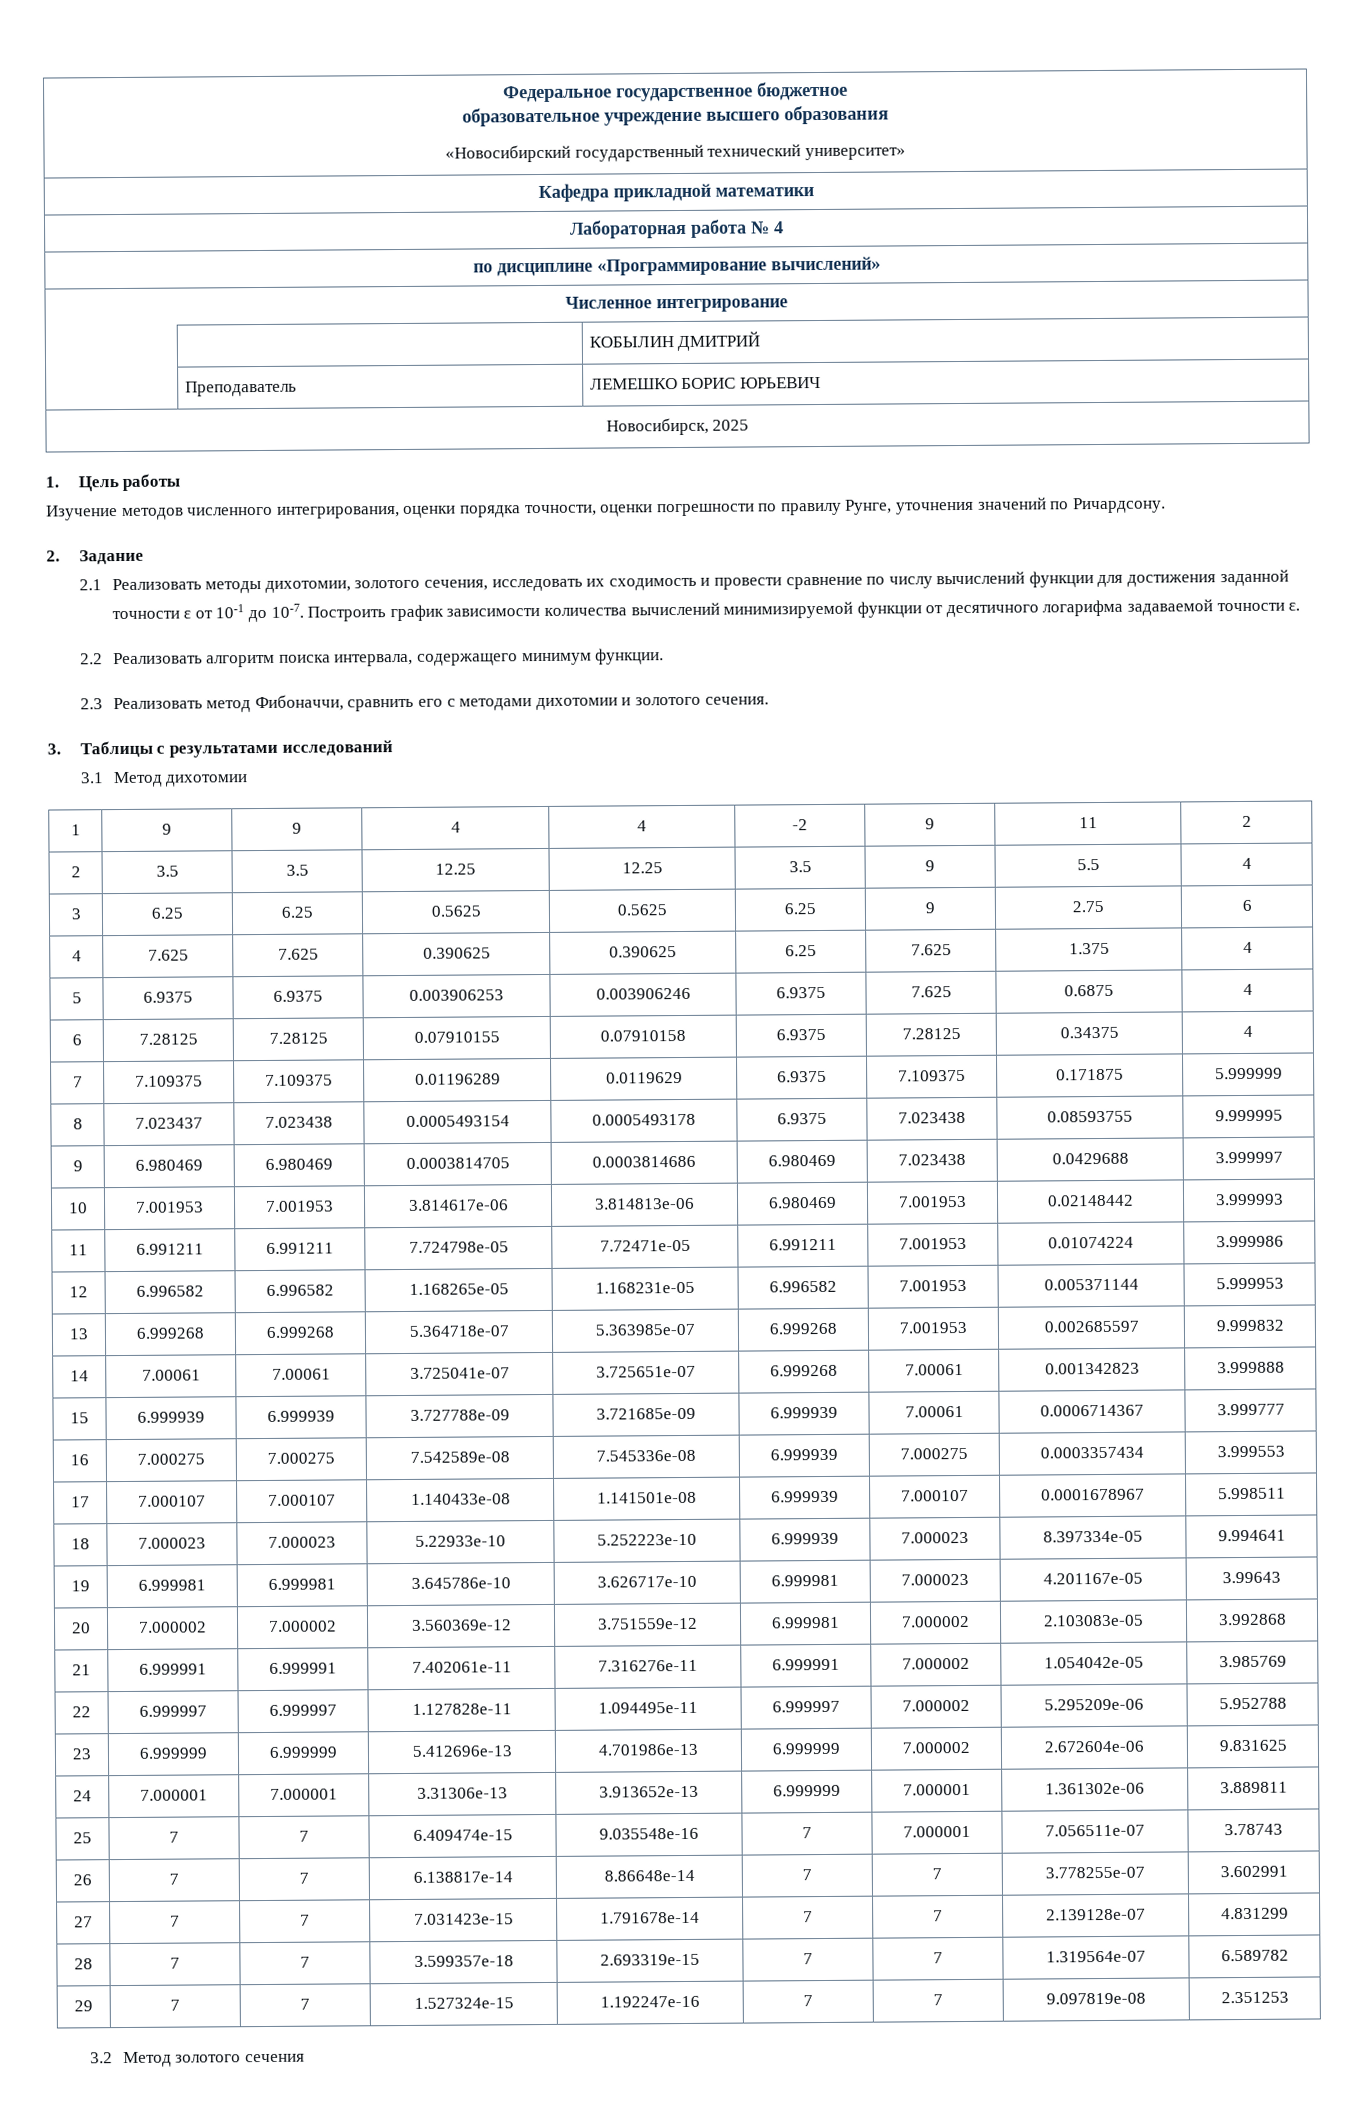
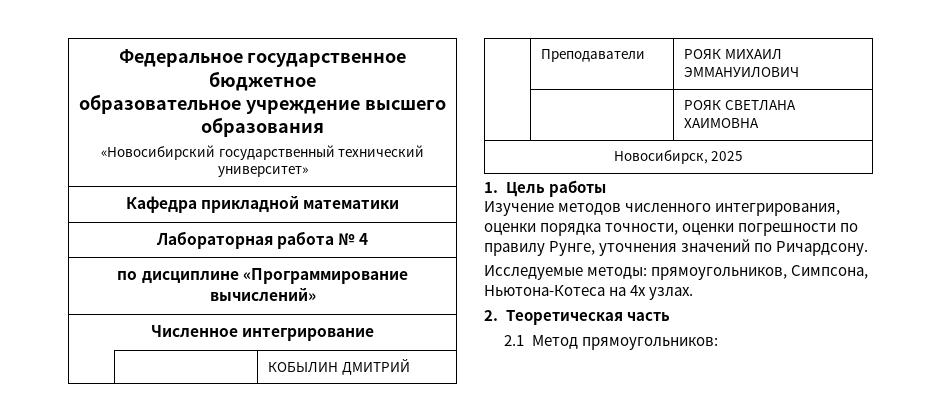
- | Преподаватель | ЛЕМЕШКО БОРИС ЮРЬЕВИЧ
+ | Преподаватели | РОЯК МИХАИЛ ЭММАНУИЛОВИЧ
+ | | РОЯК СВЕТЛАНА ХАИМОВНА
- 2. Задание
- 2.1 Реализовать методы дихотомии, золотого сечения, исследовать их сходимость и провести сравнение по числу вычислений функции для достижения заданной точности ε от 10-1 до 10-7. Построить график зависимости количества вычислений минимизируемой функции от десятичного логарифма задаваемой точности ε.
- 2.2 Реализовать алгоритм поиска интервала, содержащего минимум функции.
- 2.3 Реализовать метод Фибоначчи, сравнить его с методами дихотомии и золотого сечения.
- 3. Таблицы с результатами исследований
- 3.1 Метод дихотомии
- 1 | 9 | 9 | 4 | 4 | -2 | 9 | 11 | 2
- 2 | 3.5 | 3.5 | 12.25 | 12.25 | 3.5 | 9 | 5.5 | 4
- 3 | 6.25 | 6.25 | 0.5625 | 0.5625 | 6.25 | 9 | 2.75 | 6
- 4 | 7.625 | 7.625 | 0.390625 | 0.390625 | 6.25 | 7.625 | 1.375 | 4
- 5 | 6.9375 | 6.9375 | 0.003906253 | 0.003906246 | 6.9375 | 7.625 | 0.6875 | 4
- 6 | 7.28125 | 7.28125 | 0.07910155 | 0.07910158 | 6.9375 | 7.28125 | 0.34375 | 4
- 7 | 7.109375 | 7.109375 | 0.01196289 | 0.0119629 | 6.9375 | 7.109375 | 0.171875 | 5.999999
- 8 | 7.023437 | 7.023438 | 0.0005493154 | 0.0005493178 | 6.9375 | 7.023438 | 0.08593755 | 9.999995
- 9 | 6.980469 | 6.980469 | 0.0003814705 | 0.0003814686 | 6.980469 | 7.023438 | 0.0429688 | 3.999997
- 10 | 7.001953 | 7.001953 | 3.814617e-06 | 3.814813e-06 | 6.980469 | 7.001953 | 0.02148442 | 3.999993
- 11 | 6.991211 | 6.991211 | 7.724798e-05 | 7.72471e-05 | 6.991211 | 7.001953 | 0.01074224 | 3.999986
- 12 | 6.996582 | 6.996582 | 1.168265e-05 | 1.168231e-05 | 6.996582 | 7.001953 | 0.005371144 | 5.999953
- 13 | 6.999268 | 6.999268 | 5.364718e-07 | 5.363985e-07 | 6.999268 | 7.001953 | 0.002685597 | 9.999832
- 14 | 7.00061 | 7.00061 | 3.725041e-07 | 3.725651e-07 | 6.999268 | 7.00061 | 0.001342823 | 3.999888
- 15 | 6.999939 | 6.999939 | 3.727788e-09 | 3.721685e-09 | 6.999939 | 7.00061 | 0.0006714367 | 3.999777
- 16 | 7.000275 | 7.000275 | 7.542589e-08 | 7.545336e-08 | 6.999939 | 7.000275 | 0.0003357434 | 3.999553
- 17 | 7.000107 | 7.000107 | 1.140433e-08 | 1.141501e-08 | 6.999939 | 7.000107 | 0.0001678967 | 5.998511
- 18 | 7.000023 | 7.000023 | 5.22933e-10 | 5.252223e-10 | 6.999939 | 7.000023 | 8.397334e-05 | 9.994641
- 19 | 6.999981 | 6.999981 | 3.645786e-10 | 3.626717e-10 | 6.999981 | 7.000023 | 4.201167e-05 | 3.99643
- 20 | 7.000002 | 7.000002 | 3.560369e-12 | 3.751559e-12 | 6.999981 | 7.000002 | 2.103083e-05 | 3.992868
- 21 | 6.999991 | 6.999991 | 7.402061e-11 | 7.316276e-11 | 6.999991 | 7.000002 | 1.054042e-05 | 3.985769
- 22 | 6.999997 | 6.999997 | 1.127828e-11 | 1.094495e-11 | 6.999997 | 7.000002 | 5.295209e-06 | 5.952788
- 23 | 6.999999 | 6.999999 | 5.412696e-13 | 4.701986e-13 | 6.999999 | 7.000002 | 2.672604e-06 | 9.831625
- 24 | 7.000001 | 7.000001 | 3.31306e-13 | 3.913652e-13 | 6.999999 | 7.000001 | 1.361302e-06 | 3.889811
- 25 | 7 | 7 | 6.409474e-15 | 9.035548e-16 | 7 | 7.000001 | 7.056511e-07 | 3.78743
- 26 | 7 | 7 | 6.138817e-14 | 8.86648e-14 | 7 | 7 | 3.778255e-07 | 3.602991
- 27 | 7 | 7 | 7.031423e-15 | 1.791678e-14 | 7 | 7 | 2.139128e-07 | 4.831299
- 28 | 7 | 7 | 3.599357e-18 | 2.693319e-15 | 7 | 7 | 1.319564e-07 | 6.589782
- 29 | 7 | 7 | 1.527324e-15 | 1.192247e-16 | 7 | 7 | 9.097819e-08 | 2.351253
- 3.2 Метод золотого сечения
+ Исследуемые методы: прямоугольников, Симпсона, Ньютона-Котеса на 4х узлах.
+ 2. Теоретическая часть
+ 2.1 Метод прямоугольников:

